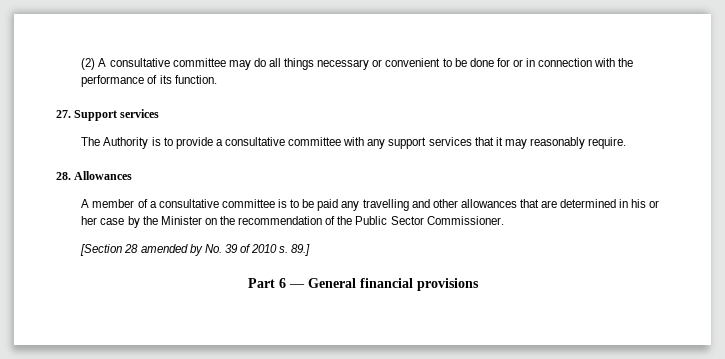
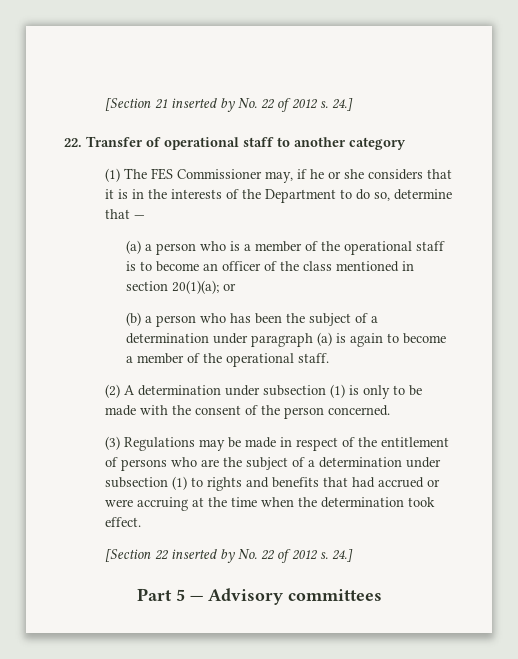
- (2) A consultative committee may do all things necessary or convenient to be done for or in connection with the performance of its function.
- 27. Support services
- The Authority is to provide a consultative committee with any support services that it may reasonably require.
- 28. Allowances
- A member of a consultative committee is to be paid any travelling and other allowances that are determined in his or her case by the Minister on the recommendation of the Public Sector Commissioner.
- [Section 28 amended by No. 39 of 2010 s. 89.]
- Part 6 — General financial provisions
+ [Section 21 inserted by No. 22 of 2012 s. 24.]
+ 22. Transfer of operational staff to another category
+ (1) The FES Commissioner may, if he or she considers that it is in the interests of the Department to do so, determine that —
+ (a) a person who is a member of the operational staff is to become an officer of the class mentioned in section 20(1)(a); or
+ (b) a person who has been the subject of a determination under paragraph (a) is again to become a member of the operational staff.
+ (2) A determination under subsection (1) is only to be made with the consent of the person concerned.
+ (3) Regulations may be made in respect of the entitlement of persons who are the subject of a determination under subsection (1) to rights and benefits that had accrued or were accruing at the time when the determination took effect.
+ [Section 22 inserted by No. 22 of 2012 s. 24.]
+ Part 5 — Advisory committees

